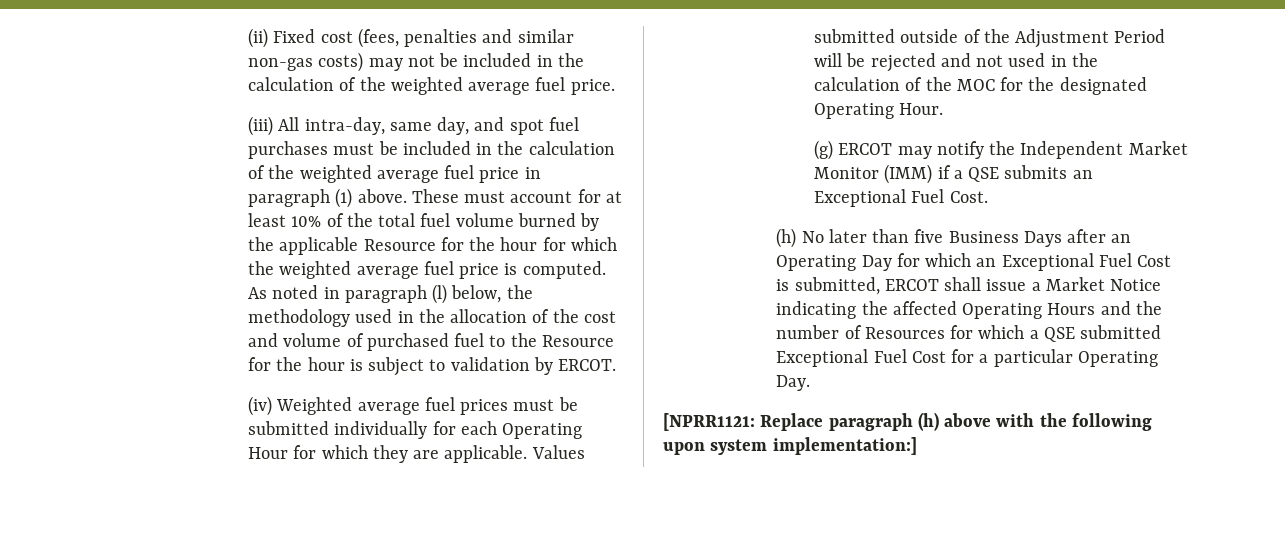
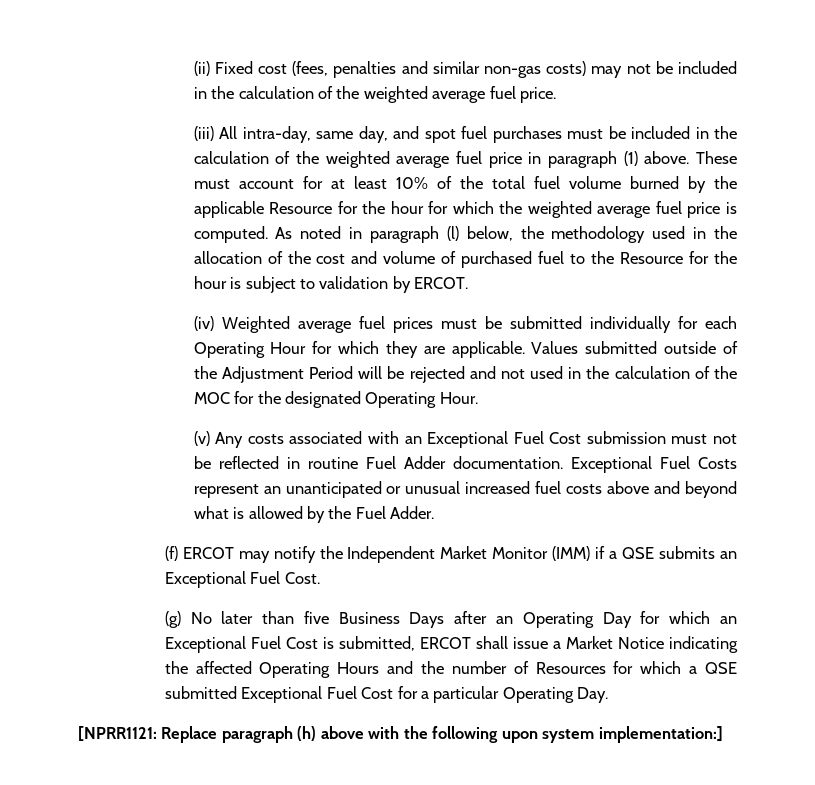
- (g) ERCOT may notify the Independent Market Monitor (IMM) if a QSE submits an Exceptional Fuel Cost.
+ (v) Any costs associated with an Exceptional Fuel Cost submission must not be reflected in routine Fuel Adder documentation. Exceptional Fuel Costs represent an unanticipated or unusual increased fuel costs above and beyond what is allowed by the Fuel Adder.
+ (f) ERCOT may notify the Independent Market Monitor (IMM) if a QSE submits an Exceptional Fuel Cost.
- (h) No later than five Business Days after an Operating Day for which an Exceptional Fuel Cost is submitted, ERCOT shall issue a Market Notice indicating the affected Operating Hours and the number of Resources for which a QSE submitted Exceptional Fuel Cost for a particular Operating Day.
+ (g) No later than five Business Days after an Operating Day for which an Exceptional Fuel Cost is submitted, ERCOT shall issue a Market Notice indicating the affected Operating Hours and the number of Resources for which a QSE submitted Exceptional Fuel Cost for a particular Operating Day.

